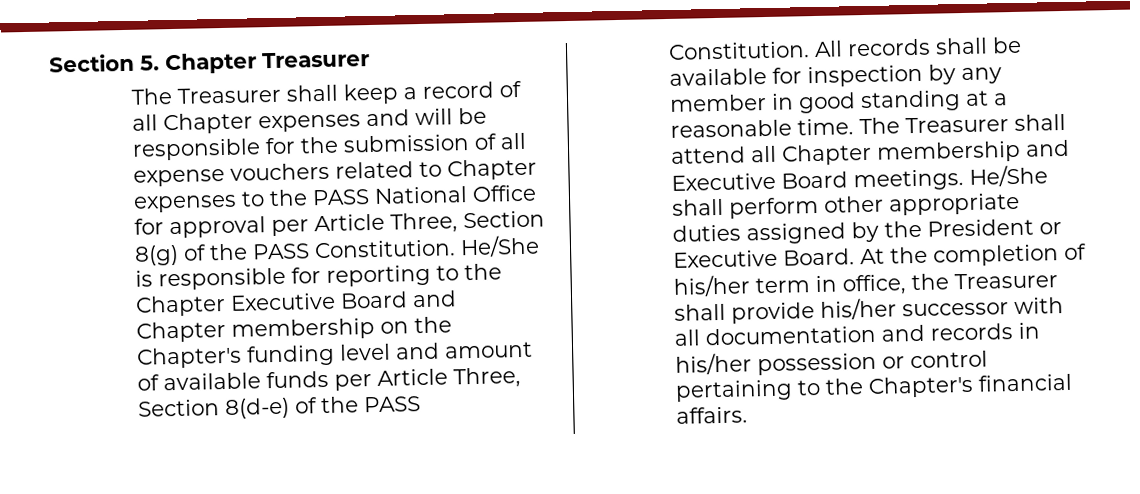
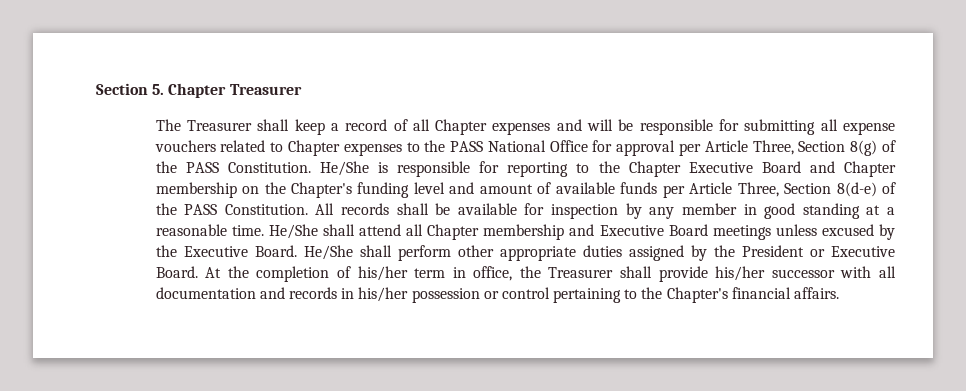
- The Treasurer shall keep a record of all Chapter expenses and will be responsible for the submission of all expense vouchers related to Chapter expenses to the PASS National Office for approval per Article Three, Section 8(g) of the PASS Constitution.
+ The Treasurer shall keep a record of all Chapter expenses and will be responsible for submitting all expense vouchers related to Chapter expenses to the PASS National Office for approval per Article Three, Section 8(g) of the PASS Constitution.
- The Treasurer shall attend all Chapter membership and Executive Board meetings.
+ He/She shall attend all Chapter membership and Executive Board meetings unless excused by the Executive Board.

